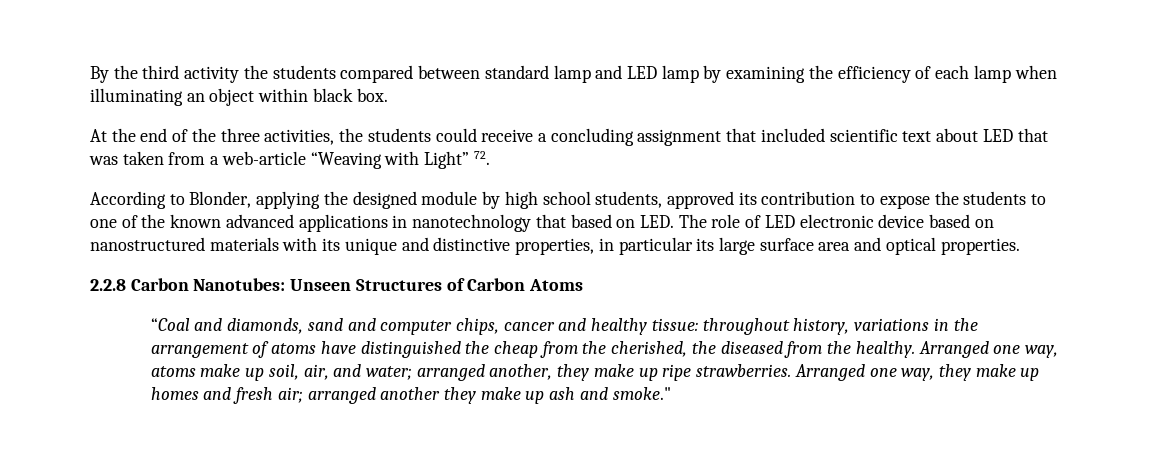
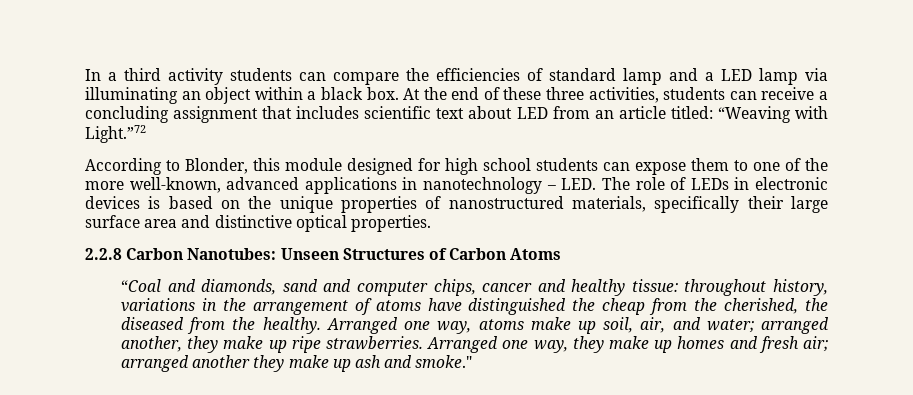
- By the third activity the students compared between standard lamp and LED lamp by examining the efficiency of each lamp when illuminating an object within black box.
- At the end of the three activities, the students could receive a concluding assignment that included scientific text about LED that was taken from a web-article “Weaving with Light” 72.
- According to Blonder, applying the designed module by high school students, approved its contribution to expose the students to one of the known advanced applications in nanotechnology that based on LED. The role of LED electronic device based on nanostructured materials with its unique and distinctive properties, in particular its large surface area and optical properties.
+ In a third activity students can compare the efficiencies of standard lamp and a LED lamp via illuminating an object within a black box. At the end of these three activities, students can receive a concluding assignment that includes scientific text about LED from an article titled: “Weaving with Light.”72
+ According to Blonder, this module designed for high school students can expose them to one of the more well-known, advanced applications in nanotechnology – LED. The role of LEDs in electronic devices is based on the unique properties of nanostructured materials, specifically their large surface area and distinctive optical properties.

